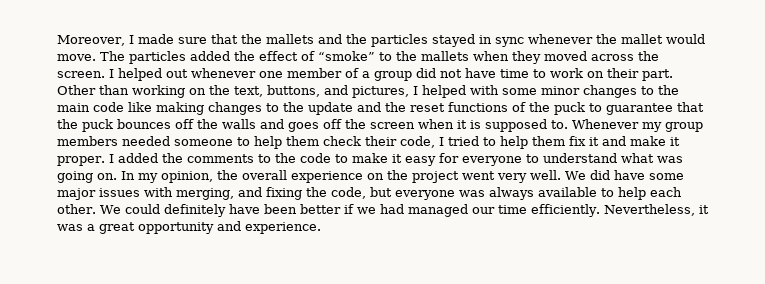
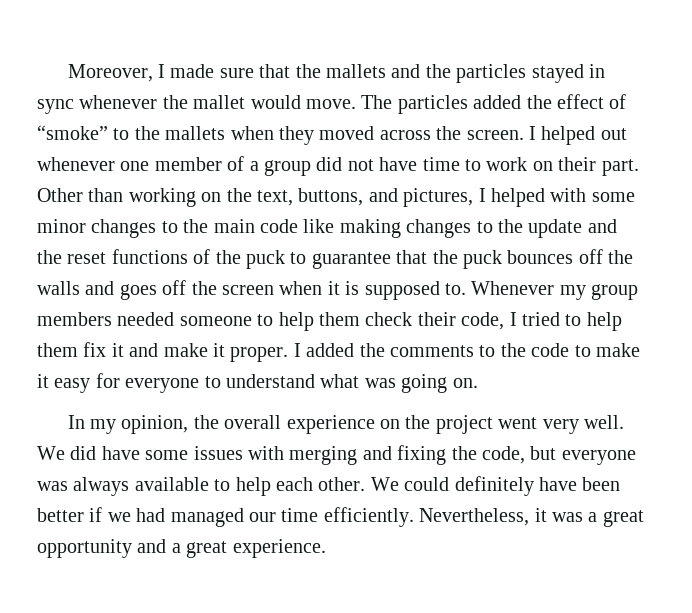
- I added the comments to the code to make it easy for everyone to understand what was going on. In my opinion, the overall experience on the project went very well.
+ I added the comments to the code to make it easy for everyone to understand what was going on.
+ In my opinion, the overall experience on the project went very well.
- We did have some major issues with merging, and fixing the code, but everyone was always available to help each other.
+ We did have some issues with merging and fixing the code, but everyone was always available to help each other.
- Nevertheless, it was a great opportunity and experience.
+ Nevertheless, it was a great opportunity and a great experience.

